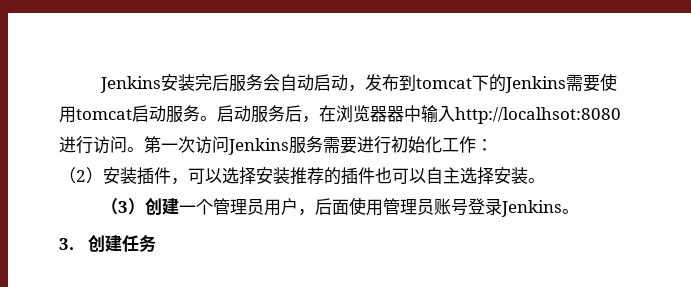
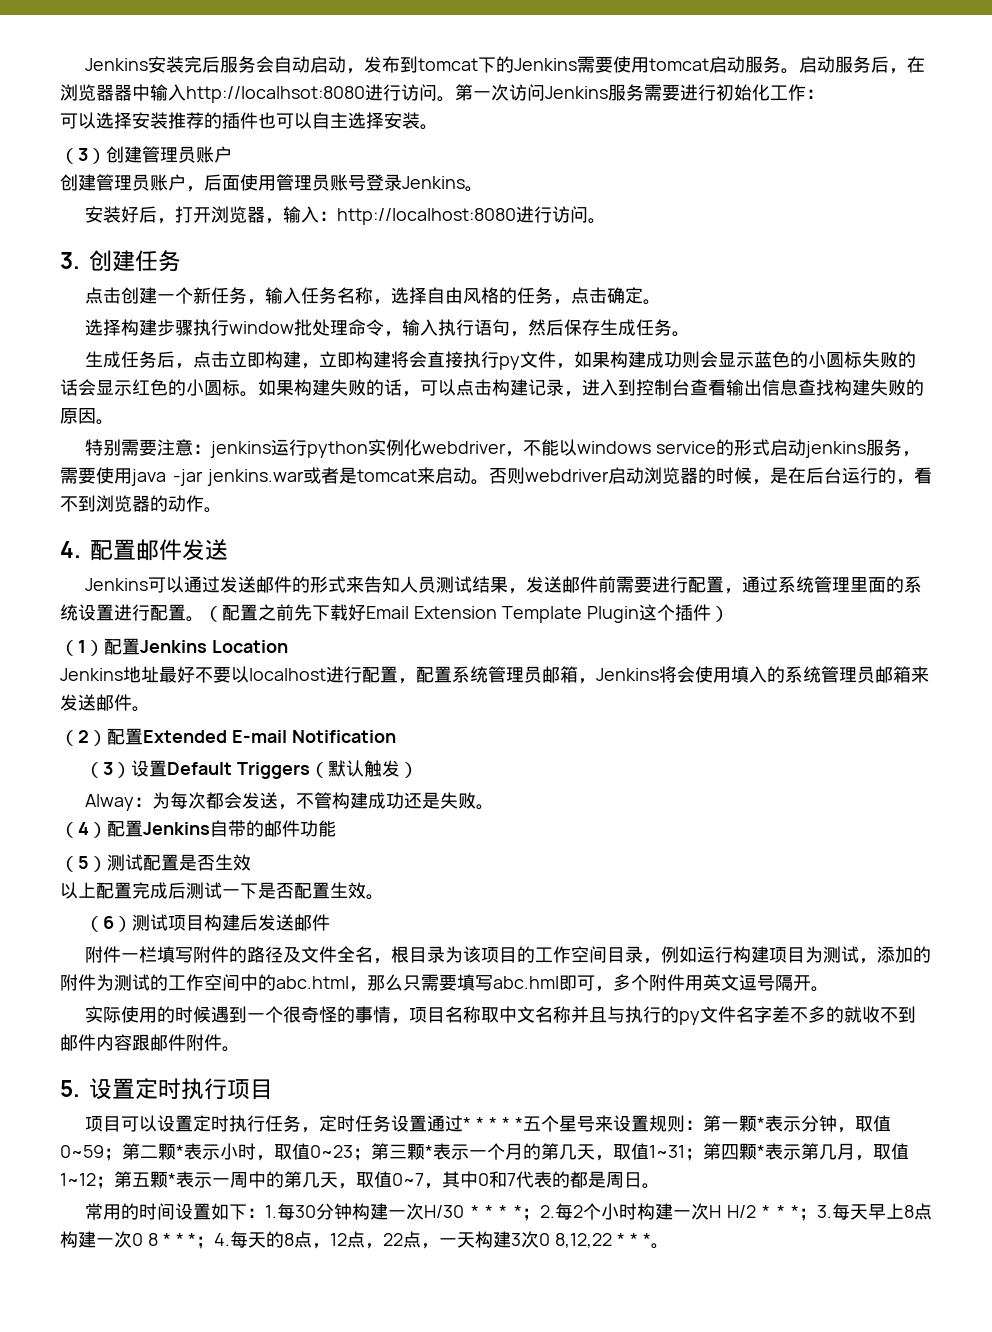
- （2）安装插件，可以选择安装推荐的插件也可以自主选择安装。
+ 可以选择安装推荐的插件也可以自主选择安装。
- （3）创建一个管理员用户，后面使用管理员账号登录Jenkins。
+ （3）创建管理员账户
+ 创建管理员账户，后面使用管理员账号登录Jenkins。
+ 安装好后，打开浏览器，输入：http://localhost:8080进行访问。
  3.创建任务
+ 点击创建一个新任务，输入任务名称，选择自由风格的任务，点击确定。
+ 选择构建步骤执行window批处理命令，输入执行语句，然后保存生成任务。
+ 生成任务后，点击立即构建，立即构建将会直接执行py文件，如果构建成功则会显示蓝色的小圆标失败的话会显示红色的小圆标。如果构建失败的话，可以点击构建记录，进入到控制台查看输出信息查找构建失败的原因。
+ 特别需要注意：jenkins运行python实例化webdriver，不能以windows service的形式启动jenkins服务，需要使用java -jar jenkins.war或者是tomcat来启动。否则webdriver启动浏览器的时候，是在后台运行的，看不到浏览器的动作。
+ 4.配置邮件发送
+ Jenkins可以通过发送邮件的形式来告知人员测试结果，发送邮件前需要进行配置，通过系统管理里面的系统设置进行配置。（配置之前先下载好Email Extension Template Plugin这个插件）
+ （1）配置Jenkins Location
+ Jenkins地址最好不要以localhost进行配置，配置系统管理员邮箱，Jenkins将会使用填入的系统管理员邮箱来发送邮件。
+ （2）配置Extended E-mail Notification
+ （3）设置Default Triggers（默认触发）
+ Alway：为每次都会发送，不管构建成功还是失败。
+ （4）配置Jenkins自带的邮件功能
+ （5）测试配置是否生效
+ 以上配置完成后测试一下是否配置生效。
+ （6）测试项目构建后发送邮件
+ 附件一栏填写附件的路径及文件全名，根目录为该项目的工作空间目录，例如运行构建项目为测试，添加的附件为测试的工作空间中的abc.html，那么只需要填写abc.hml即可，多个附件用英文逗号隔开。
+ 实际使用的时候遇到一个很奇怪的事情，项目名称取中文名称并且与执行的py文件名字差不多的就收不到邮件内容跟邮件附件。
+ 5.设置定时执行项目
+ 项目可以设置定时执行任务，定时任务设置通过* * * * *五个星号来设置规则：第一颗*表示分钟，取值0~59；第二颗*表示小时，取值0~23；第三颗*表示一个月的第几天，取值1~31；第四颗*表示第几月，取值1~12；第五颗*表示一周中的第几天，取值0~7，其中0和7代表的都是周日。
+ 常用的时间设置如下：1.每30分钟构建一次H/30 * * * *；2.每2个小时构建一次H H/2 * * *；3.每天早上8点构建一次0 8 * * *；4.每天的8点，12点，22点，一天构建3次0 8,12,22 * * *。

